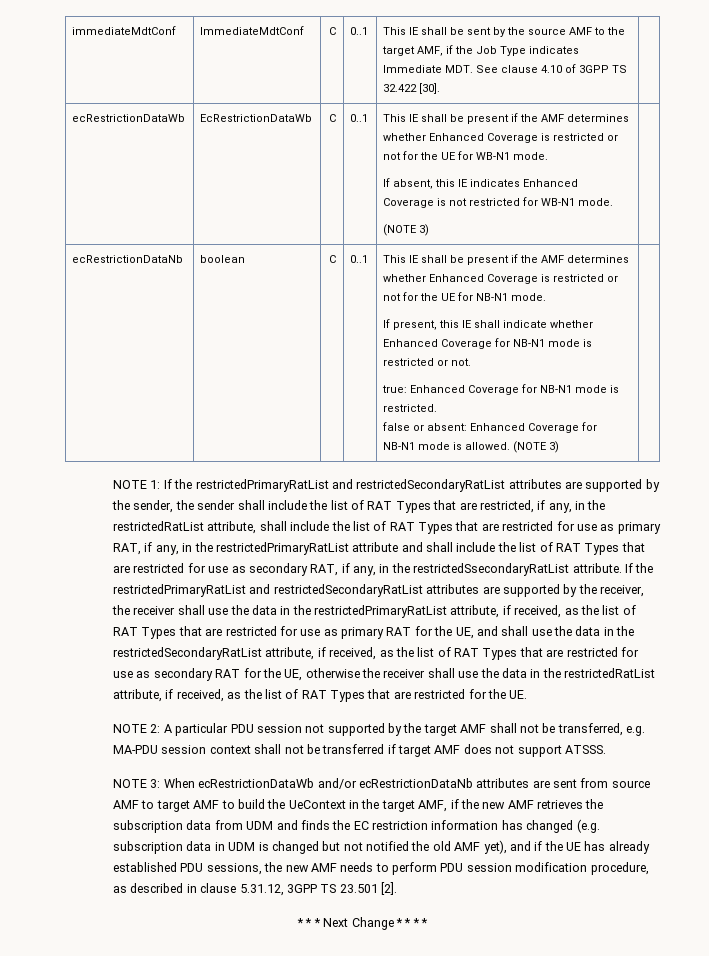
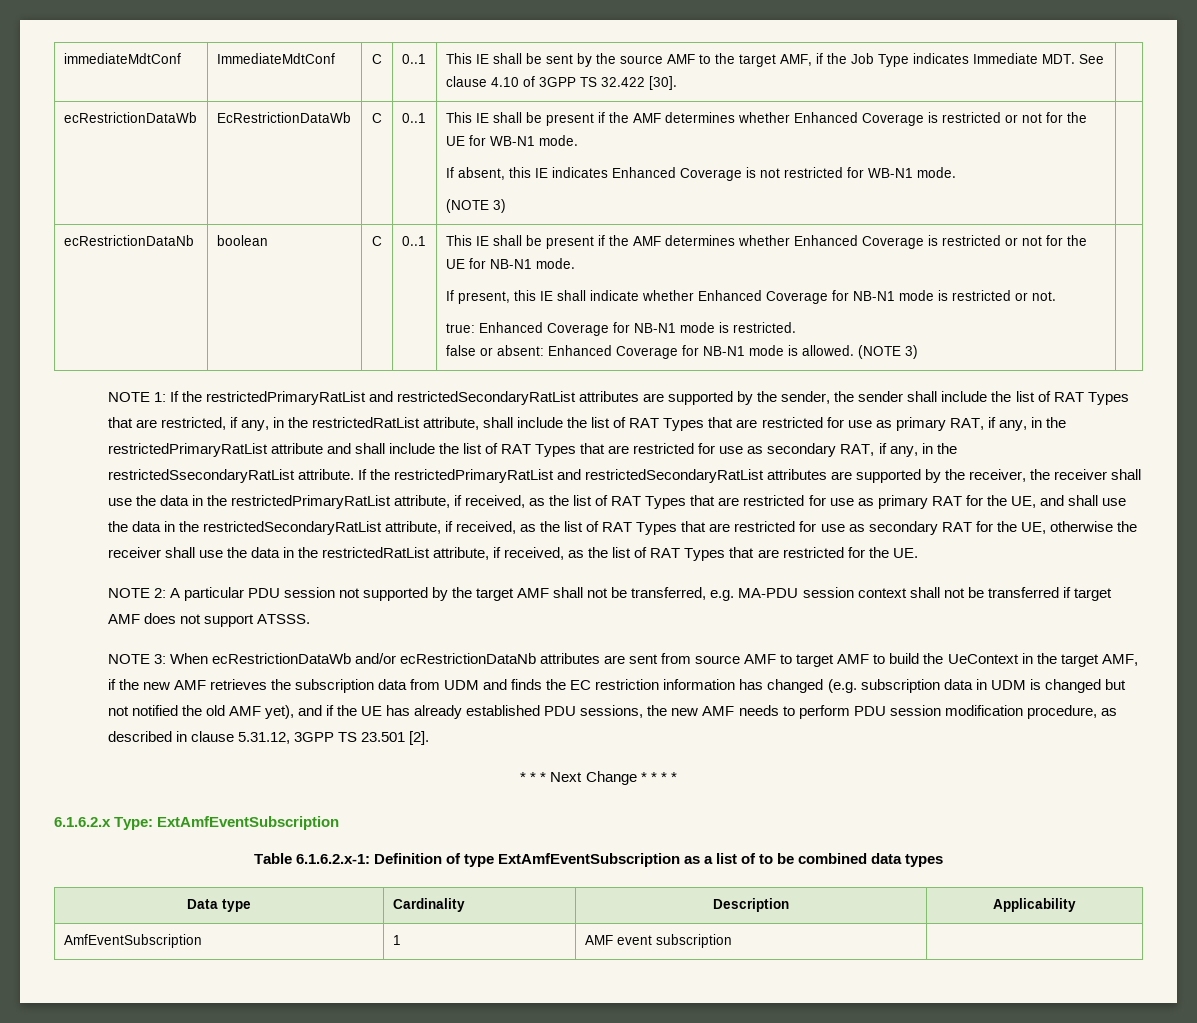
+ 6.1.6.2.x Type: ExtAmfEventSubscription
+ Table 6.1.6.2.x-1: Definition of type ExtAmfEventSubscription as a list of to be combined data types
+ Data type | Cardinality | Description | Applicability
+ AmfEventSubscription | 1 | AMF event subscription |

